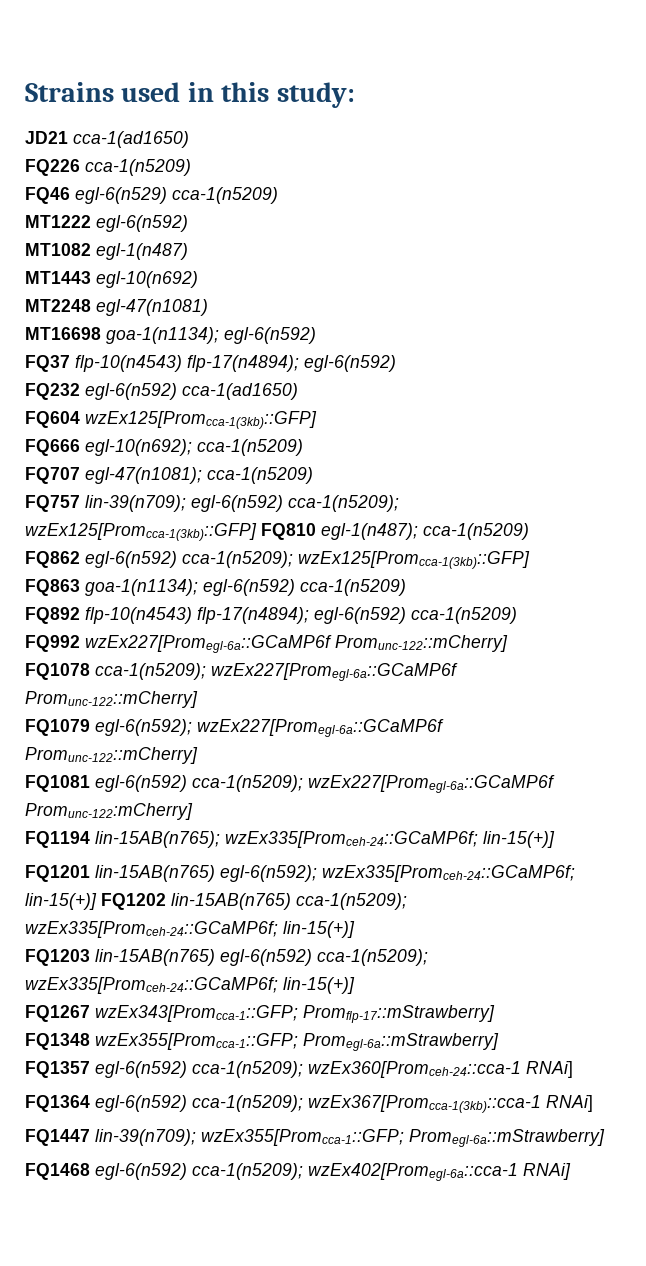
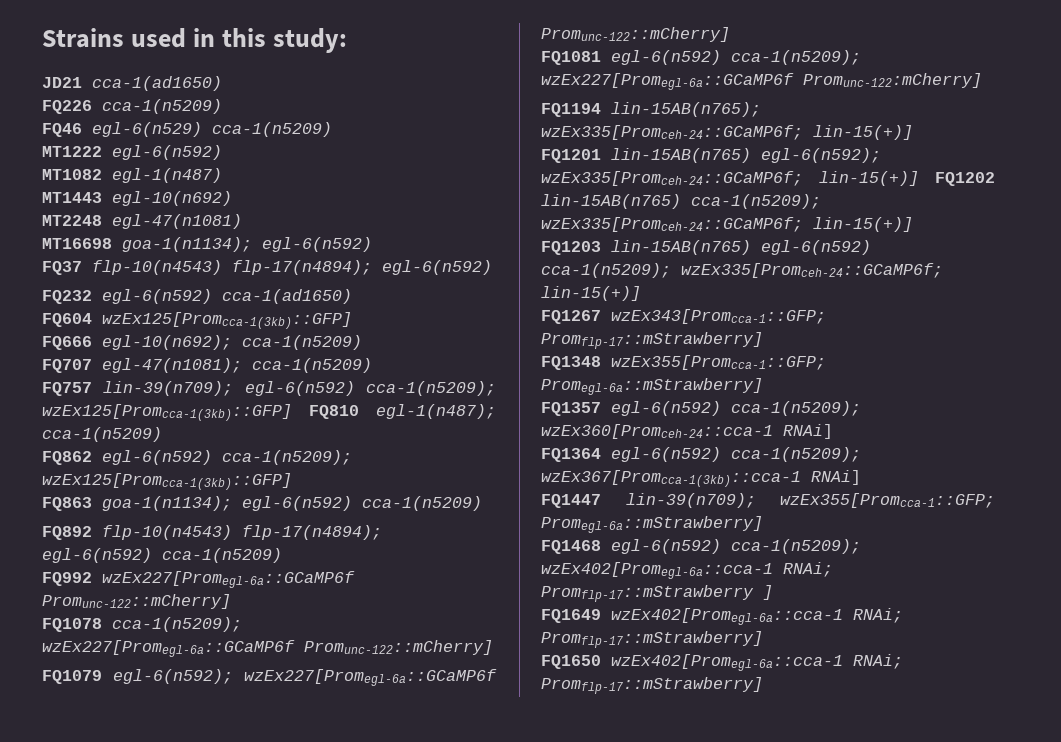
- FQ1468 egl-6(n592) cca-1(n5209); wzEx402[Promegl-6a::cca-1 RNAi]
+ FQ1468 egl-6(n592) cca-1(n5209); wzEx402[Promegl-6a::cca-1 RNAi; Promflp-17::mStrawberry ]
+ FQ1649 wzEx402[Promegl-6a::cca-1 RNAi; Promflp-17::mStrawberry]
+ FQ1650 wzEx402[Promegl-6a::cca-1 RNAi; Promflp-17::mStrawberry]

